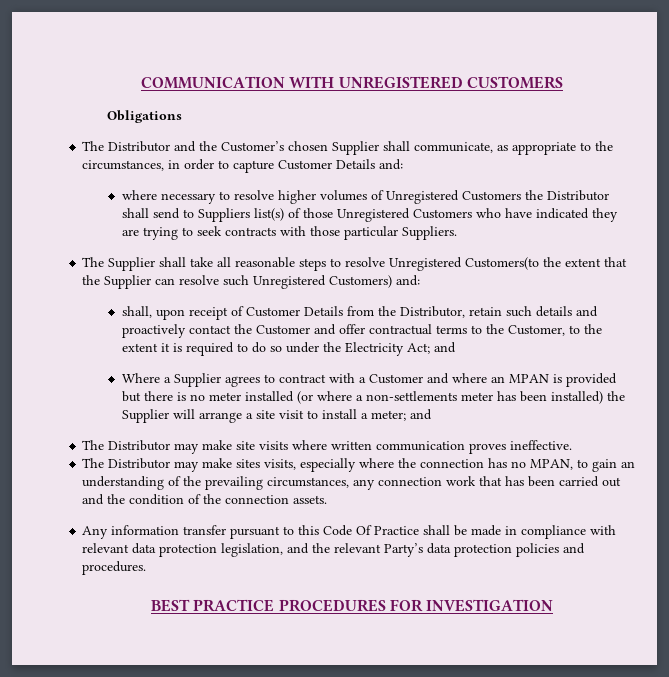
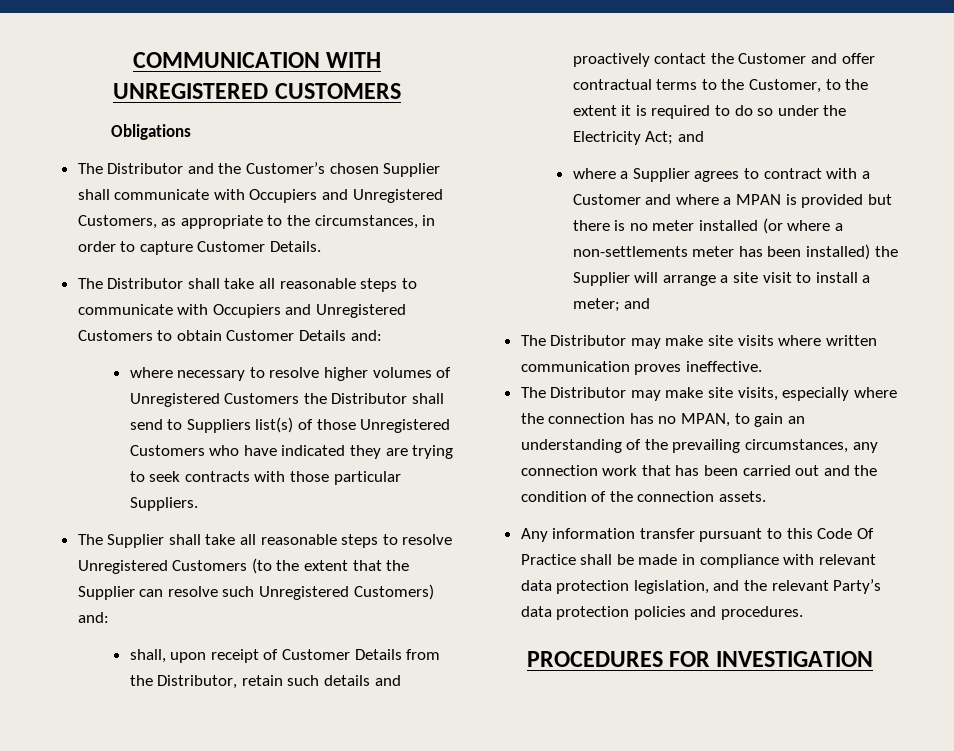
- The Distributor and the Customer’s chosen Supplier shall communicate, as appropriate to the circumstances, in order to capture Customer Details and:
+ The Distributor and the Customer’s chosen Supplier shall communicate with Occupiers and Unregistered Customers, as appropriate to the circumstances, in order to capture Customer Details.
+ The Distributor shall take all reasonable steps to communicate with Occupiers and Unregistered Customers to obtain Customer Details and:
- The Supplier shall take all reasonable steps to resolve Unregistered Customers(to the extent that the Supplier can resolve such Unregistered Customers) and:
+ The Supplier shall take all reasonable steps to resolve Unregistered Customers (to the extent that the Supplier can resolve such Unregistered Customers) and:
- Where a Supplier agrees to contract with a Customer and where an MPAN is provided but there is no meter installed (or where a non-settlements meter has been installed) the Supplier will arrange a site visit to install a meter; and
+ where a Supplier agrees to contract with a Customer and where a MPAN is provided but there is no meter installed (or where a non-settlements meter has been installed) the Supplier will arrange a site visit to install a meter; and
- The Distributor may make sites visits, especially where the connection has no MPAN, to gain an understanding of the prevailing circumstances, any connection work that has been carried out and the condition of the connection assets.
+ The Distributor may make site visits, especially where the connection has no MPAN, to gain an understanding of the prevailing circumstances, any connection work that has been carried out and the condition of the connection assets.
- BEST PRACTICE PROCEDURES FOR INVESTIGATION
+ PROCEDURES FOR INVESTIGATION

